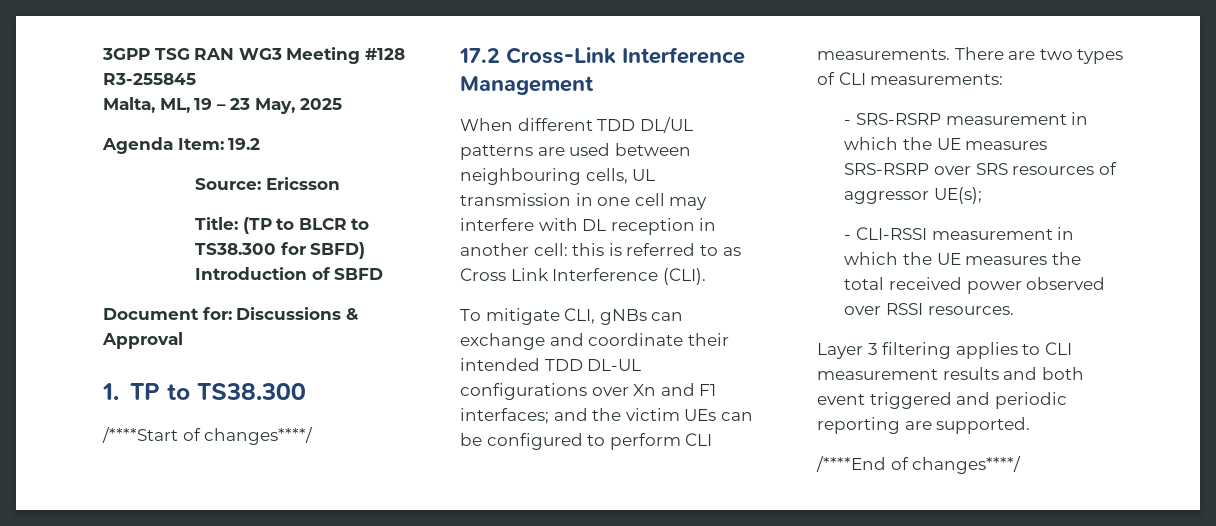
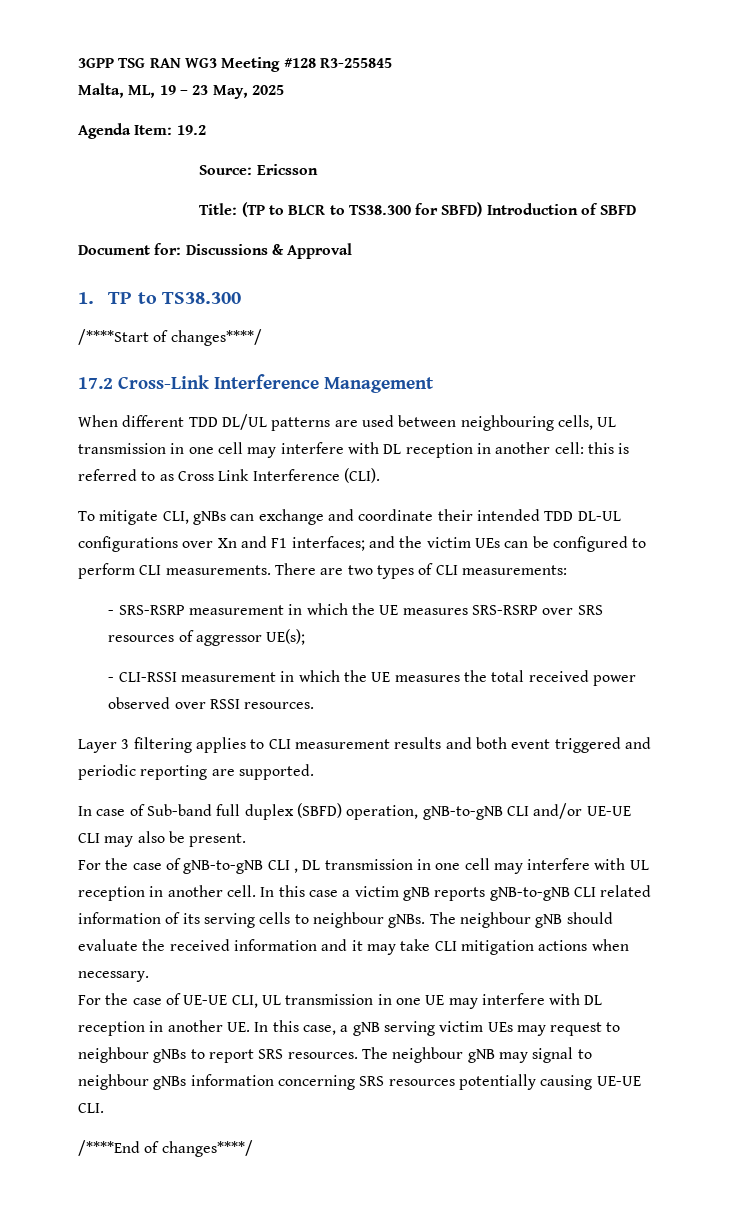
+ In case of Sub-band full duplex (SBFD) operation, gNB-to-gNB CLI and/or UE-UE CLI may also be present.
+ For the case of gNB-to-gNB CLI , DL transmission in one cell may interfere with UL reception in another cell. In this case a victim gNB reports gNB-to-gNB CLI related information of its serving cells to neighbour gNBs. The neighbour gNB should evaluate the received information and it may take CLI mitigation actions when necessary.
+ For the case of UE-UE CLI, UL transmission in one UE may interfere with DL reception in another UE. In this case, a gNB serving victim UEs may request to neighbour gNBs to report SRS resources. The neighbour gNB may signal to neighbour gNBs information concerning SRS resources potentially causing UE-UE CLI.

